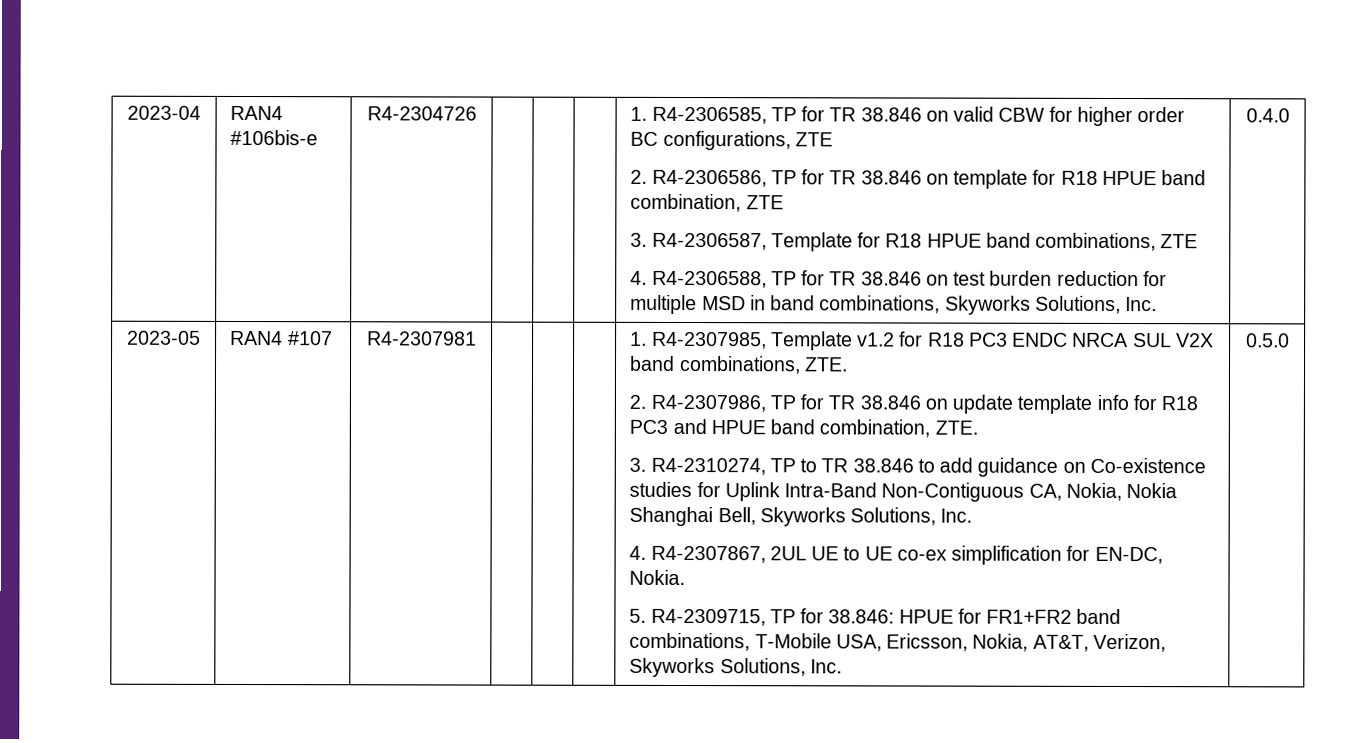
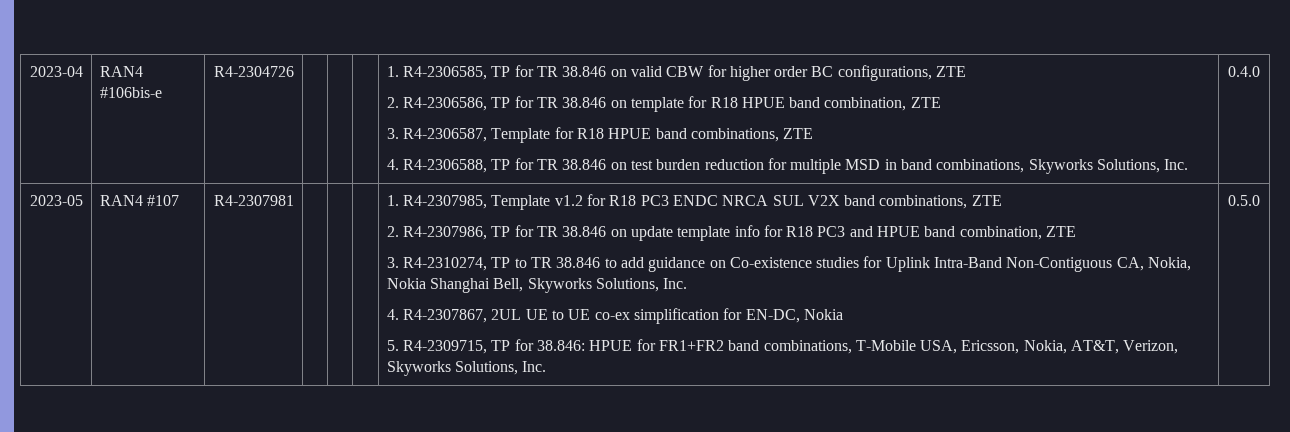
- 1. R4-2307985, Template v1.2 for R18 PC3 ENDC NRCA SUL V2X band combinations, ZTE.
+ 1. R4-2307985, Template v1.2 for R18 PC3 ENDC NRCA SUL V2X band combinations, ZTE
- 2. R4-2307986, TP for TR 38.846 on update template info for R18 PC3 and HPUE band combination, ZTE.
+ 2. R4-2307986, TP for TR 38.846 on update template info for R18 PC3 and HPUE band combination, ZTE
- 4. R4-2307867, 2UL UE to UE co-ex simplification for EN-DC, Nokia.
+ 4. R4-2307867, 2UL UE to UE co-ex simplification for EN-DC, Nokia

